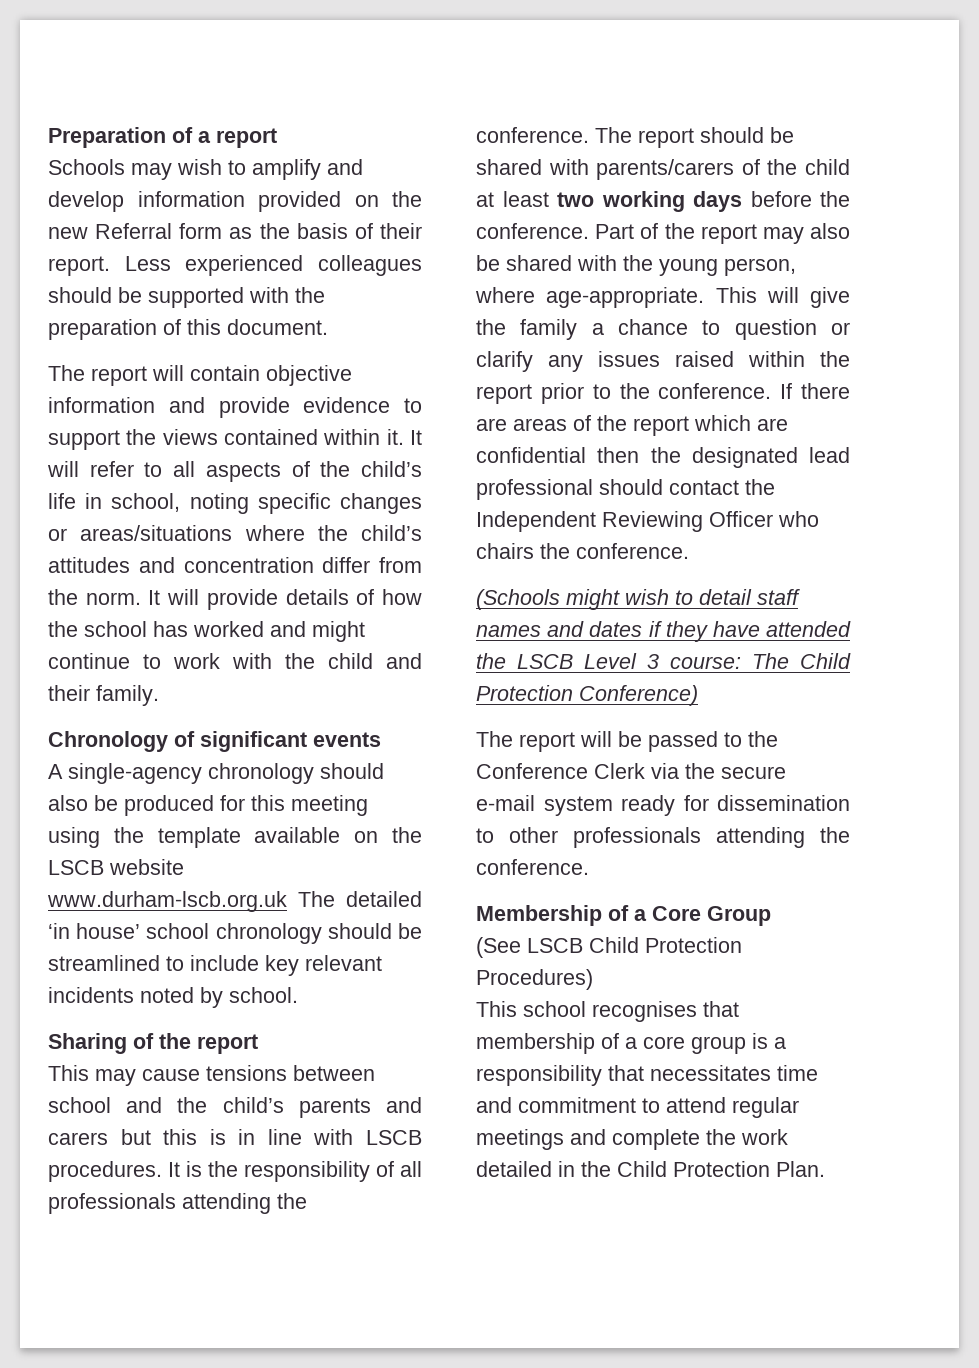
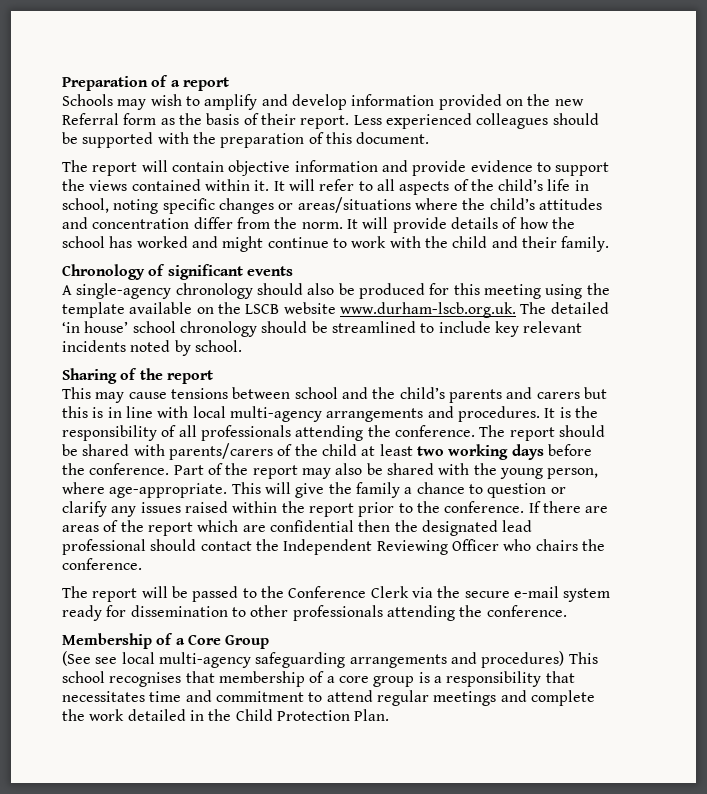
- A single-agency chronology should also be produced for this meeting using the template available on the LSCB website www.durham-lscb.org.uk The detailed ‘in house’ school chronology should be streamlined to include key relevant incidents noted by school.
+ A single-agency chronology should also be produced for this meeting using the template available on the LSCB website www.durham-lscb.org.uk. The detailed ‘in house’ school chronology should be streamlined to include key relevant incidents noted by school.
- This may cause tensions between school and the child’s parents and carers but this is in line with LSCB procedures.
+ This may cause tensions between school and the child’s parents and carers but this is in line with local multi-agency arrangements and procedures.
- (Schools might wish to detail staff names and dates if they have attended the LSCB Level 3 course: The Child Protection Conference)
- (See LSCB Child Protection Procedures)
- This school recognises that membership of a core group is a responsibility that necessitates time and commitment to attend regular meetings and complete the work detailed in the Child Protection Plan.
+ (See see local multi-agency safeguarding arrangements and procedures) This school recognises that membership of a core group is a responsibility that necessitates time and commitment to attend regular meetings and complete the work detailed in the Child Protection Plan.

